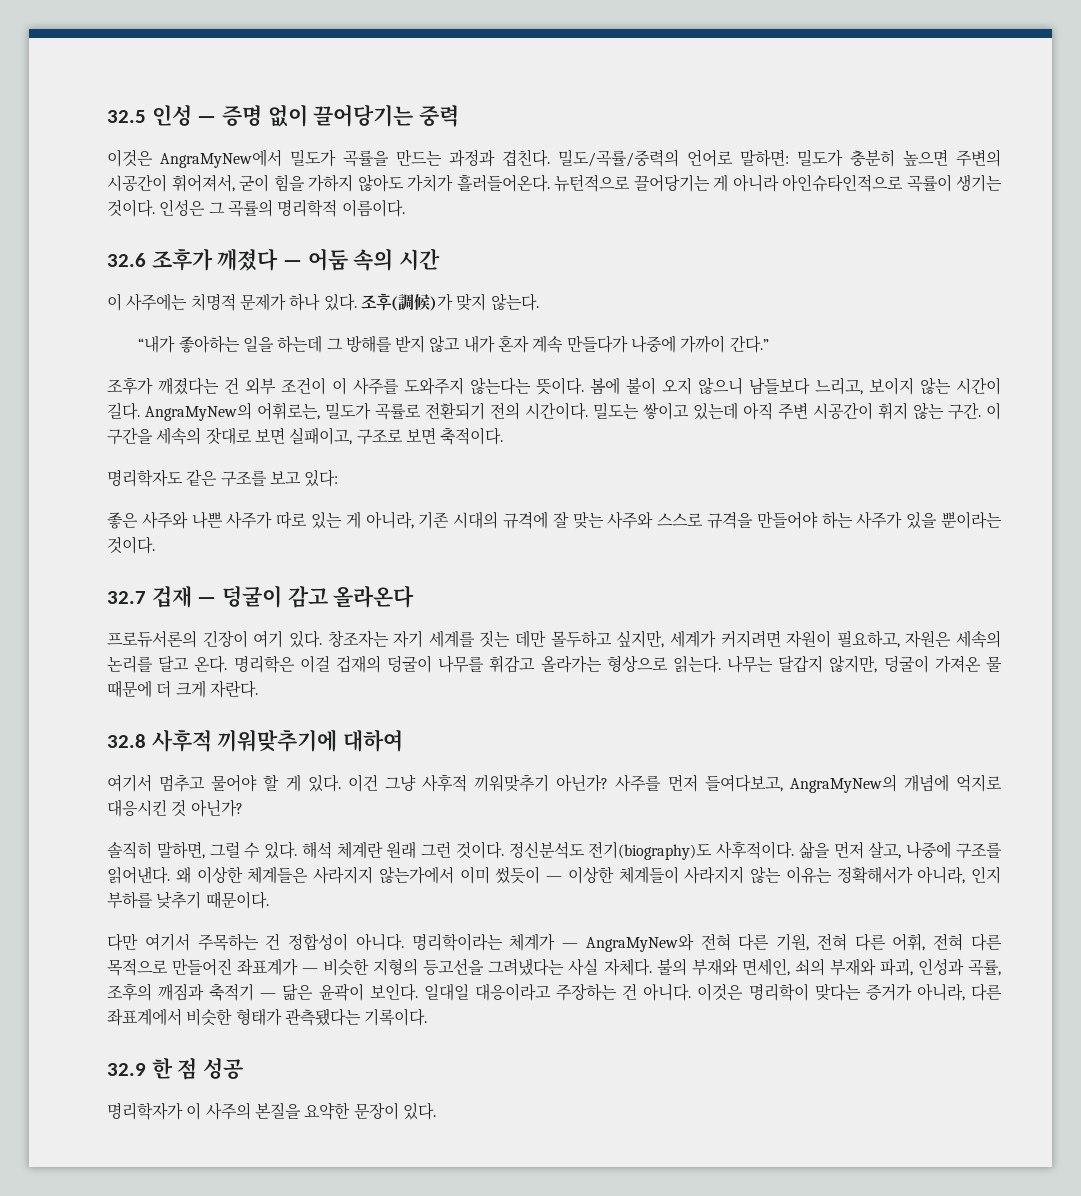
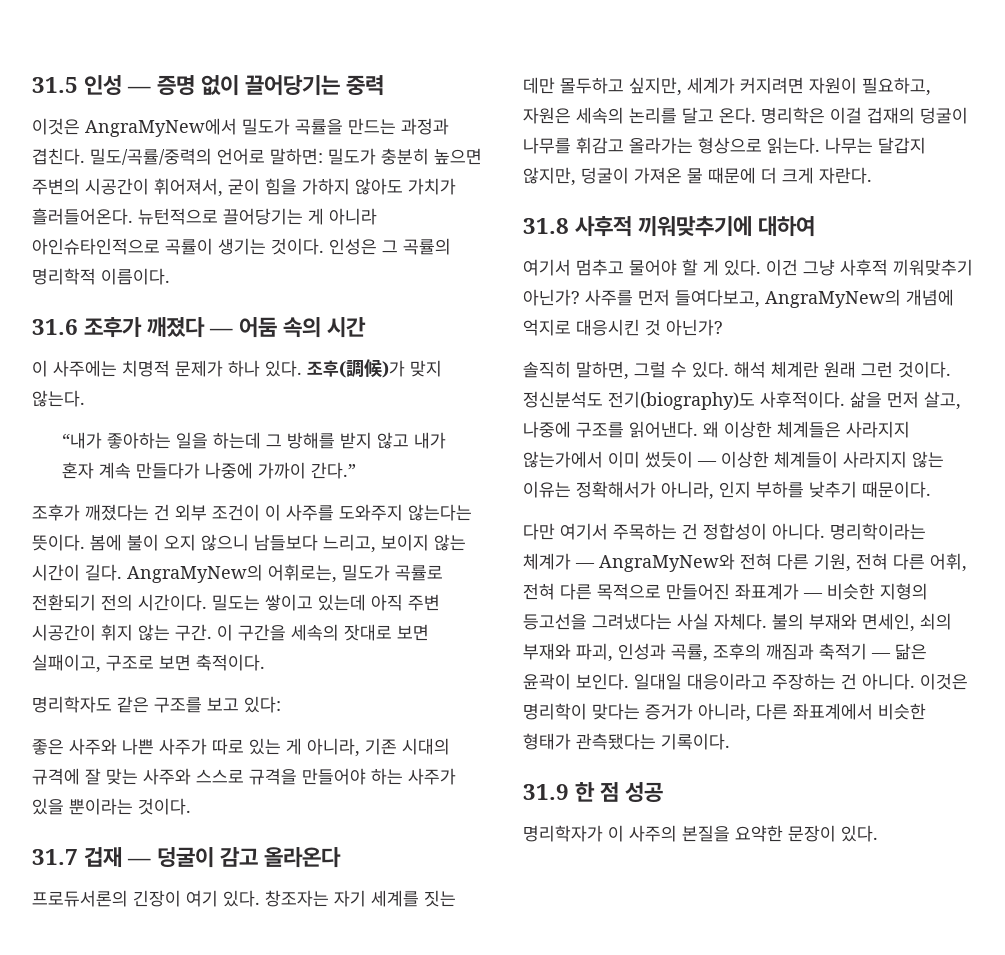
- 32.5 인성 — 증명 없이 끌어당기는 중력
+ 31.5 인성 — 증명 없이 끌어당기는 중력
- 32.6 조후가 깨졌다 — 어둠 속의 시간
+ 31.6 조후가 깨졌다 — 어둠 속의 시간
- 32.7 겁재 — 덩굴이 감고 올라온다
+ 31.7 겁재 — 덩굴이 감고 올라온다
- 32.8 사후적 끼워맞추기에 대하여
+ 31.8 사후적 끼워맞추기에 대하여
- 32.9 한 점 성공
+ 31.9 한 점 성공

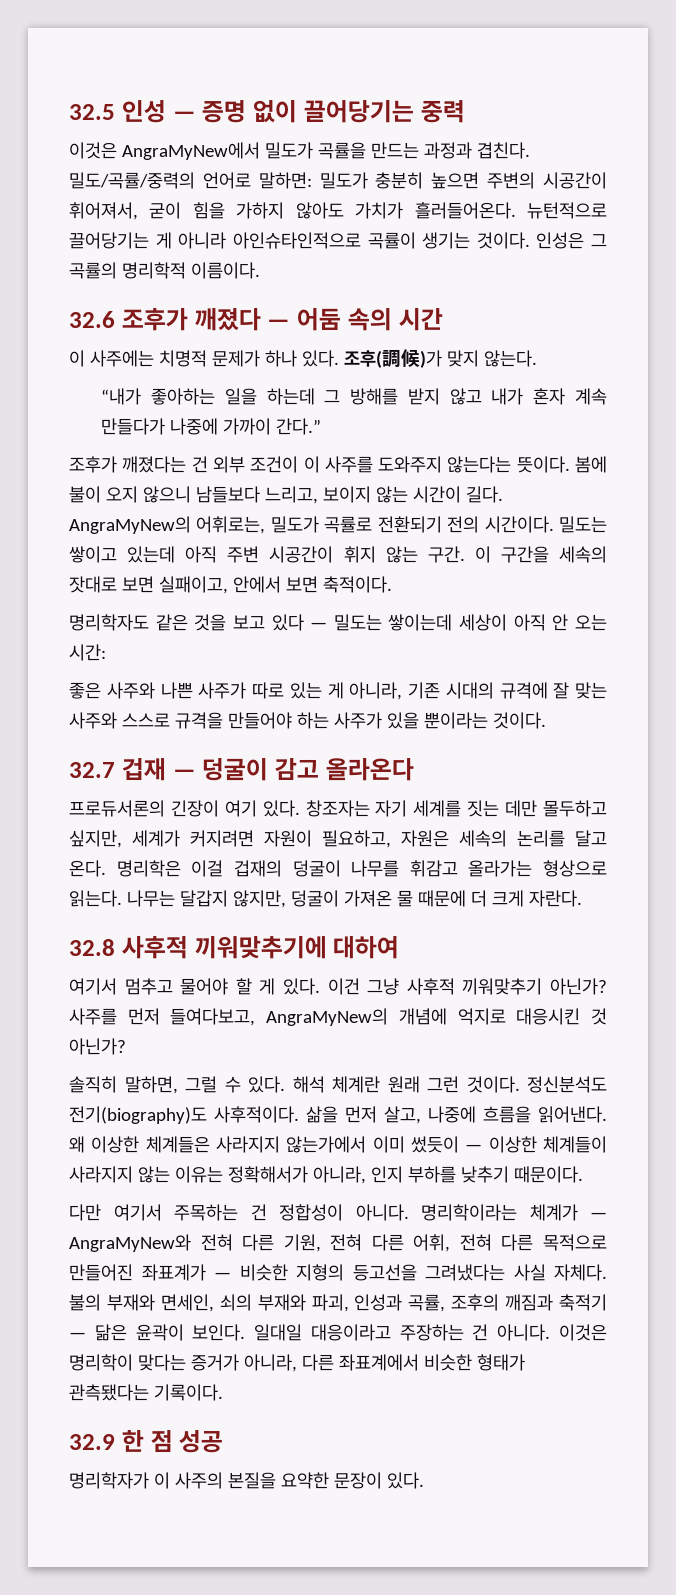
- 31.5 인성 — 증명 없이 끌어당기는 중력
+ 32.5 인성 — 증명 없이 끌어당기는 중력
- 31.6 조후가 깨졌다 — 어둠 속의 시간
+ 32.6 조후가 깨졌다 — 어둠 속의 시간
- 이 구간을 세속의 잣대로 보면 실패이고, 구조로 보면 축적이다.
+ 이 구간을 세속의 잣대로 보면 실패이고, 안에서 보면 축적이다.
- 명리학자도 같은 구조를 보고 있다:
+ 명리학자도 같은 것을 보고 있다 — 밀도는 쌓이는데 세상이 아직 안 오는 시간:
- 31.7 겁재 — 덩굴이 감고 올라온다
+ 32.7 겁재 — 덩굴이 감고 올라온다
- 31.8 사후적 끼워맞추기에 대하여
+ 32.8 사후적 끼워맞추기에 대하여
- 삶을 먼저 살고, 나중에 구조를 읽어낸다.
+ 삶을 먼저 살고, 나중에 흐름을 읽어낸다.
- 31.9 한 점 성공
+ 32.9 한 점 성공

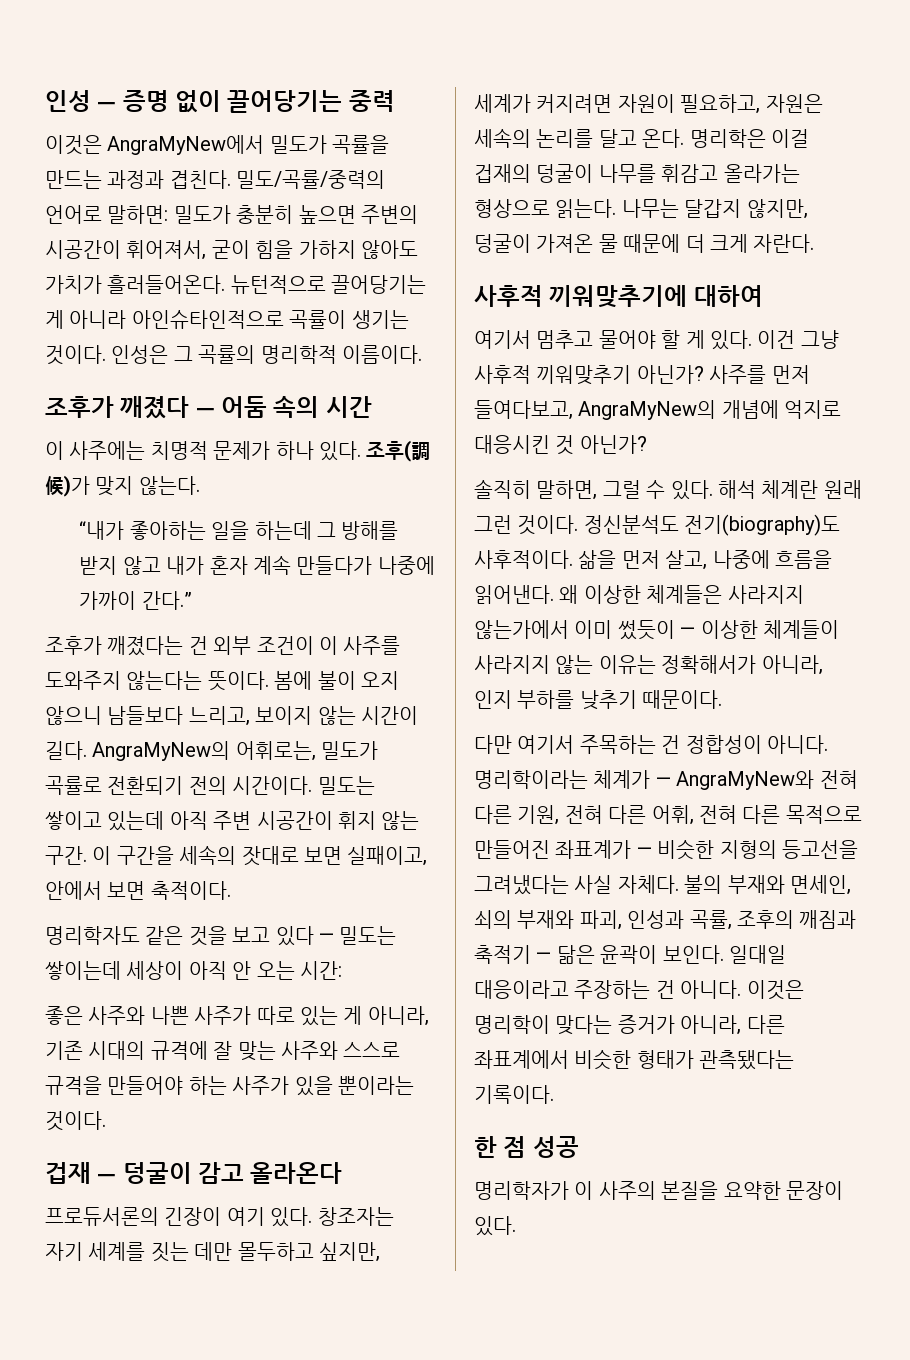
- 32.5 인성 — 증명 없이 끌어당기는 중력
+ 인성 — 증명 없이 끌어당기는 중력
- 32.6 조후가 깨졌다 — 어둠 속의 시간
+ 조후가 깨졌다 — 어둠 속의 시간
- 32.7 겁재 — 덩굴이 감고 올라온다
+ 겁재 — 덩굴이 감고 올라온다
- 32.8 사후적 끼워맞추기에 대하여
+ 사후적 끼워맞추기에 대하여
- 32.9 한 점 성공
+ 한 점 성공

